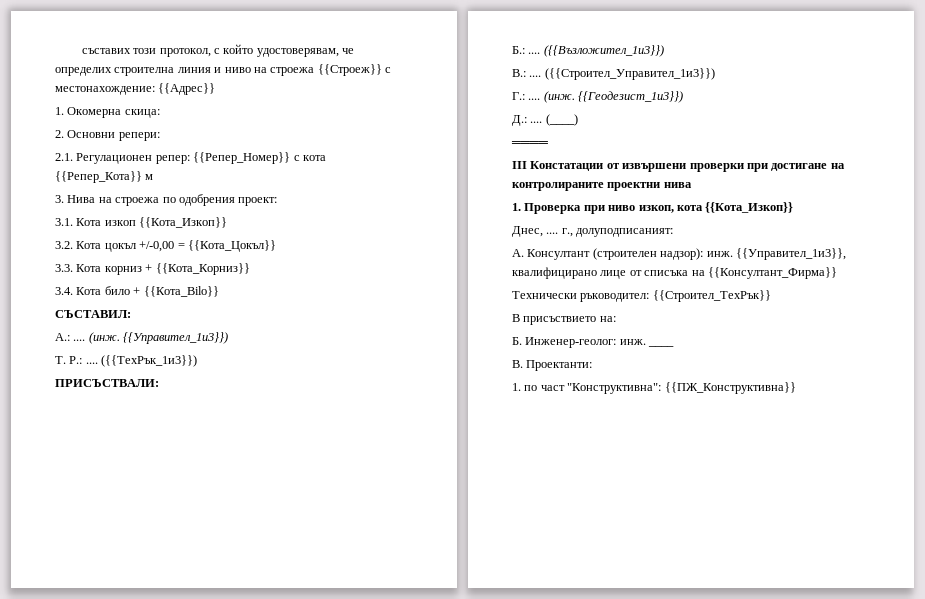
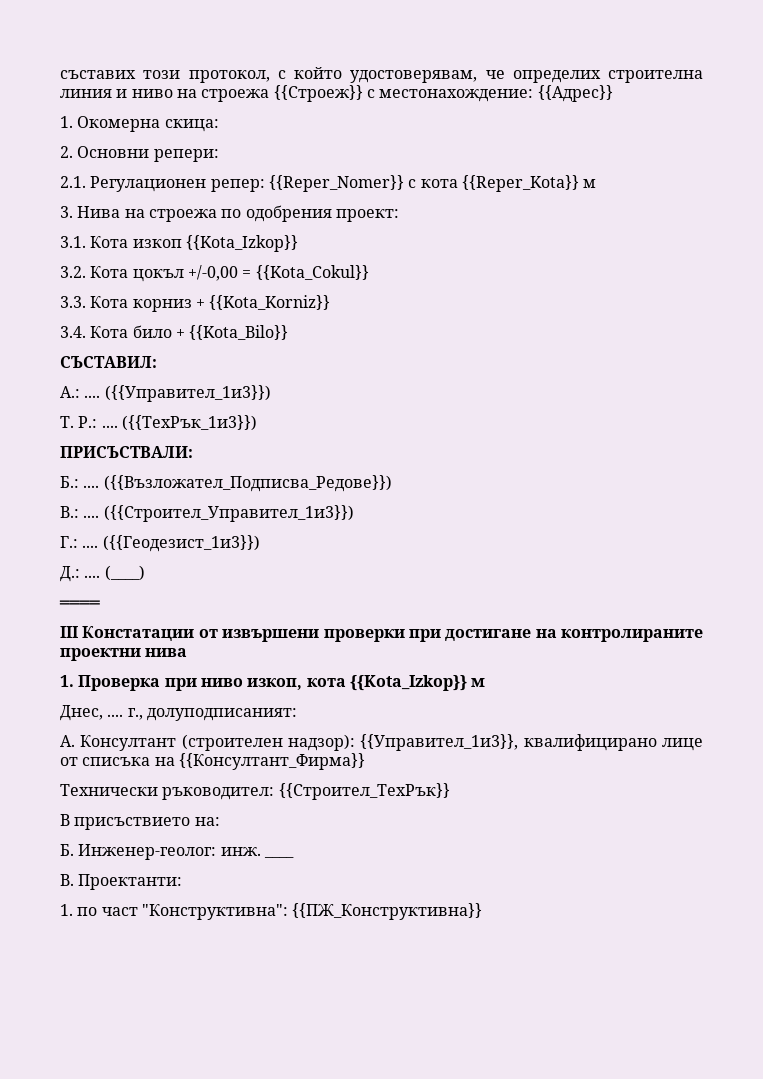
- 2.1. Регулационен репер: {{Репер_Номер}} с кота {{Репер_Кота}} м
+ 2.1. Регулационен репер: {{Reper_Nomer}} с кота {{Reper_Kota}} м
- 3.1. Кота изкоп {{Кота_Изкоп}}
+ 3.1. Кота изкоп {{Kota_Izkop}}
- 3.2. Кота цокъл +/-0,00 = {{Кота_Цокъл}}
+ 3.2. Кота цокъл +/-0,00 = {{Kota_Cokul}}
- 3.3. Кота корниз + {{Кота_Корниз}}
+ 3.3. Кота корниз + {{Kota_Korniz}}
- 3.4. Кота било + {{Кота_Bilo}}
+ 3.4. Кота било + {{Kota_Bilo}}
- (инж. {{Управител_1и3}})
+ ({{Управител_1и3}})
- ({{Възложител_1и3}})
+ ({{Възложател_Подписва_Редове}})
- (инж. {{Геодезист_1и3}})
+ ({{Геодезист_1и3}})
- 1. Проверка при ниво изкоп, кота {{Кота_Изкоп}}
+ 1. Проверка при ниво изкоп, кота {{Kota_Izkop}} м
- А. Консултант (строителен надзор): инж. {{Управител_1и3}}, квалифицирано лице от списъка на {{Консултант_Фирма}}
+ А. Консултант (строителен надзор): {{Управител_1и3}}, квалифицирано лице от списъка на {{Консултант_Фирма}}

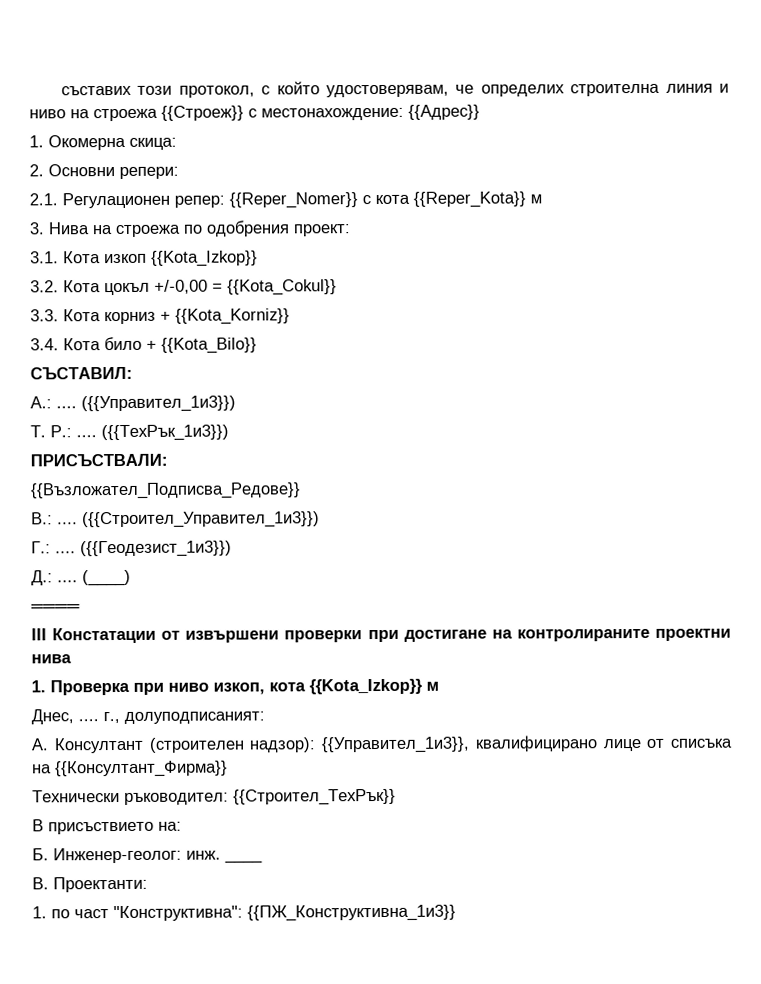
- Б.: .... ({{Възложател_Подписва_Редове}})
+ {{Възложател_Подписва_Редове}}
- 1. по част "Конструктивна": {{ПЖ_Конструктивна}}
+ 1. по част "Конструктивна": {{ПЖ_Конструктивна_1и3}}

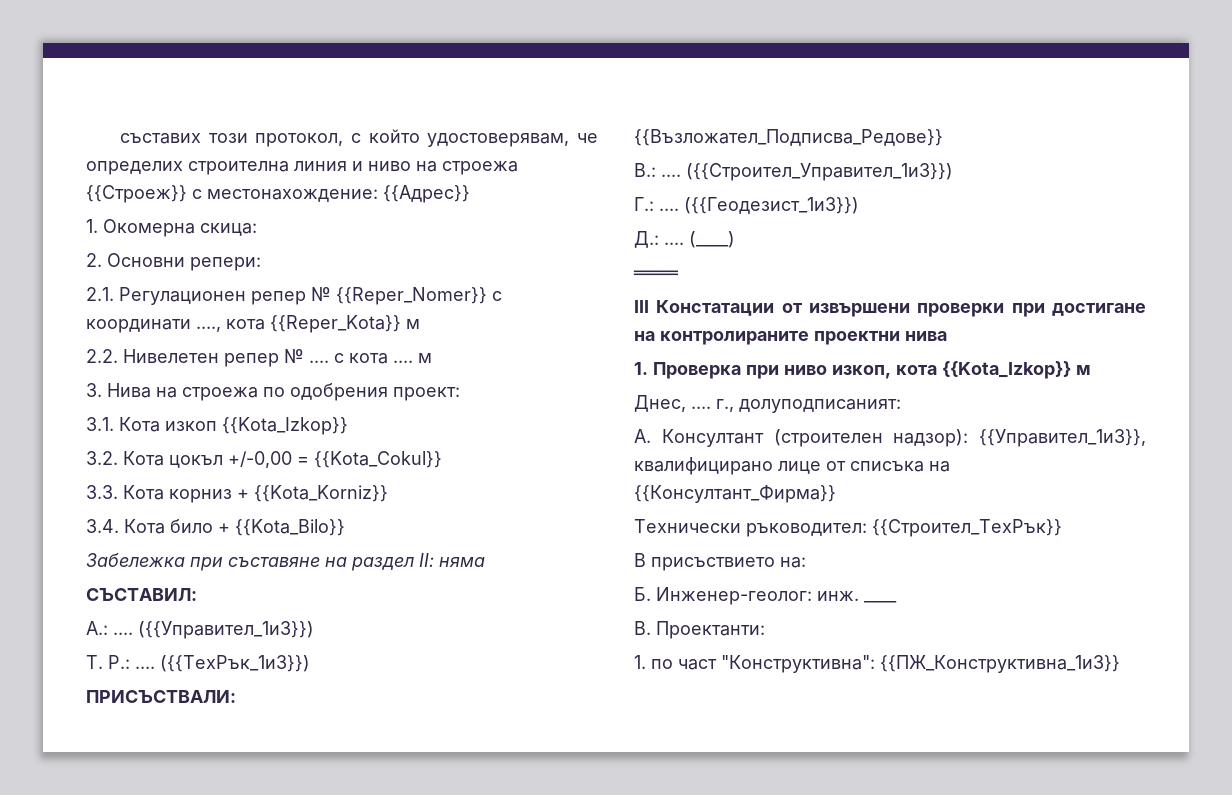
- 2.1. Регулационен репер: {{Reper_Nomer}} с кота {{Reper_Kota}} м
+ 2.1. Регулационен репер № {{Reper_Nomer}} с координати ...., кота {{Reper_Kota}} м
+ 2.2. Нивелетен репер № .... с кота .... м
+ Забележка при съставяне на раздел II: няма

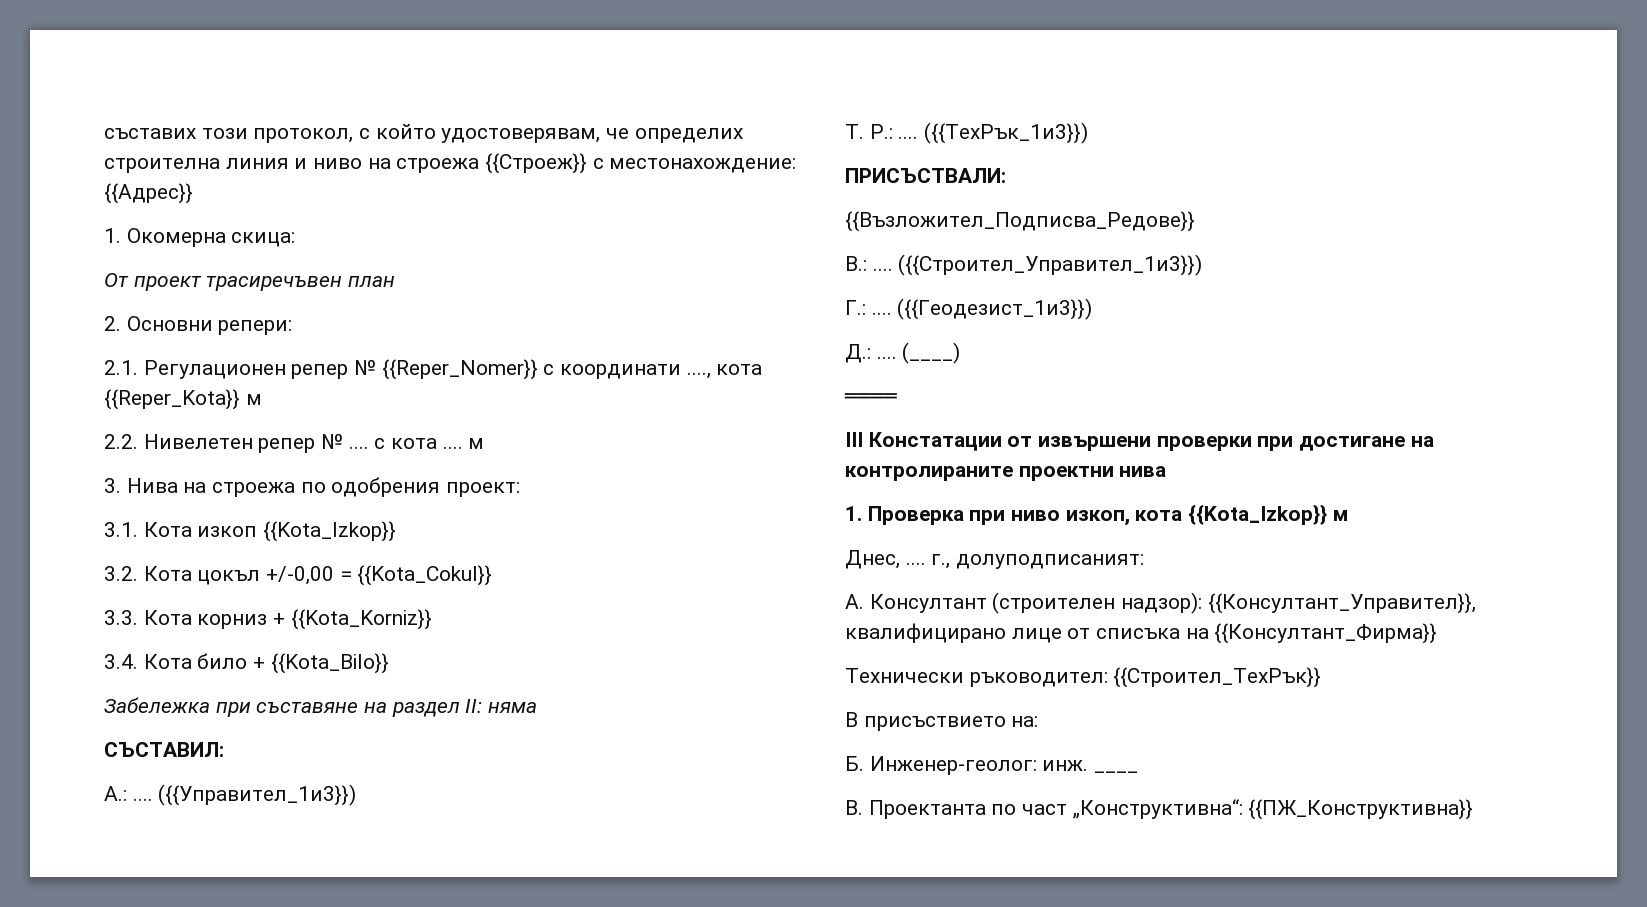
+ От проект трасиречъвен план
- {{Възложател_Подписва_Редове}}
+ {{Възложител_Подписва_Редове}}
- А. Консултант (строителен надзор): {{Управител_1и3}}, квалифицирано лице от списъка на {{Консултант_Фирма}}
+ А. Консултант (строителен надзор): {{Консултант_Управител}}, квалифицирано лице от списъка на {{Консултант_Фирма}}
- В. Проектанти:
- 1. по част "Конструктивна": {{ПЖ_Конструктивна_1и3}}
+ В. Проектанта по част „Конструктивна“: {{ПЖ_Конструктивна}}

